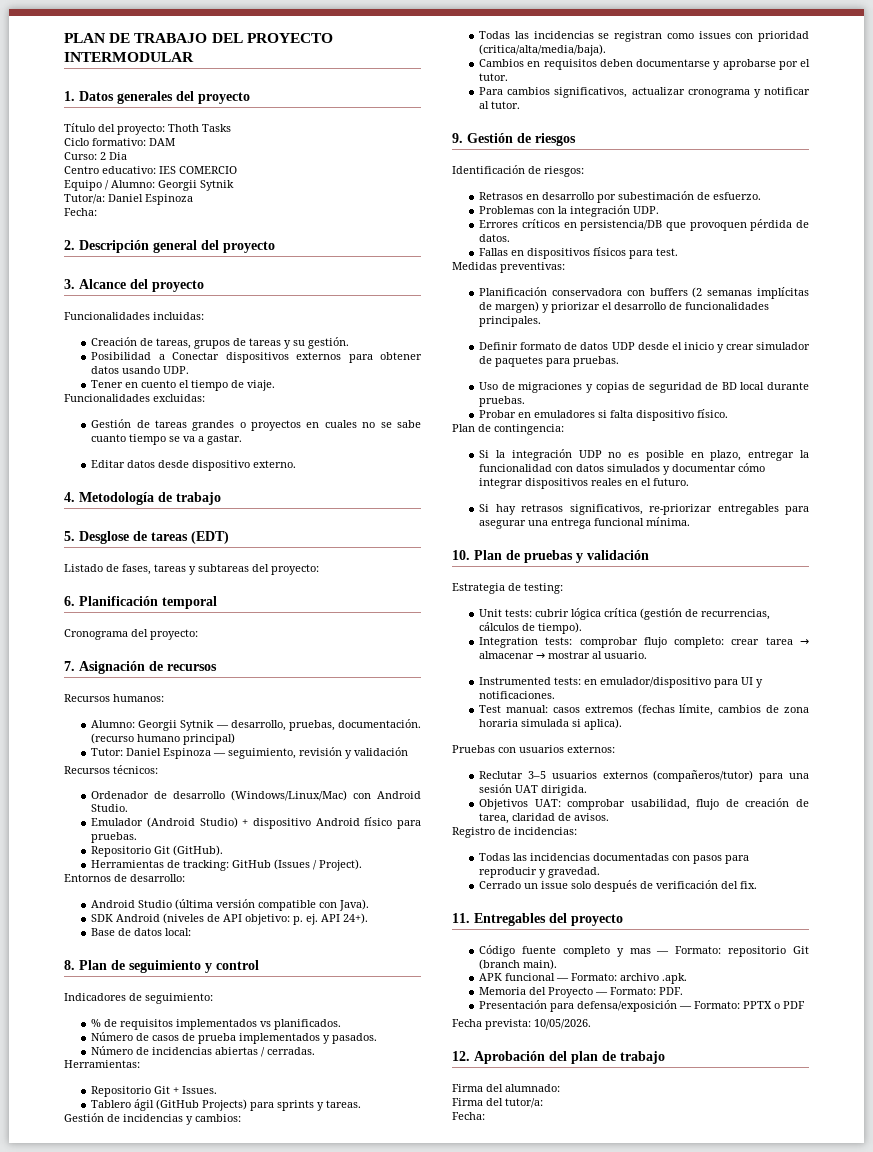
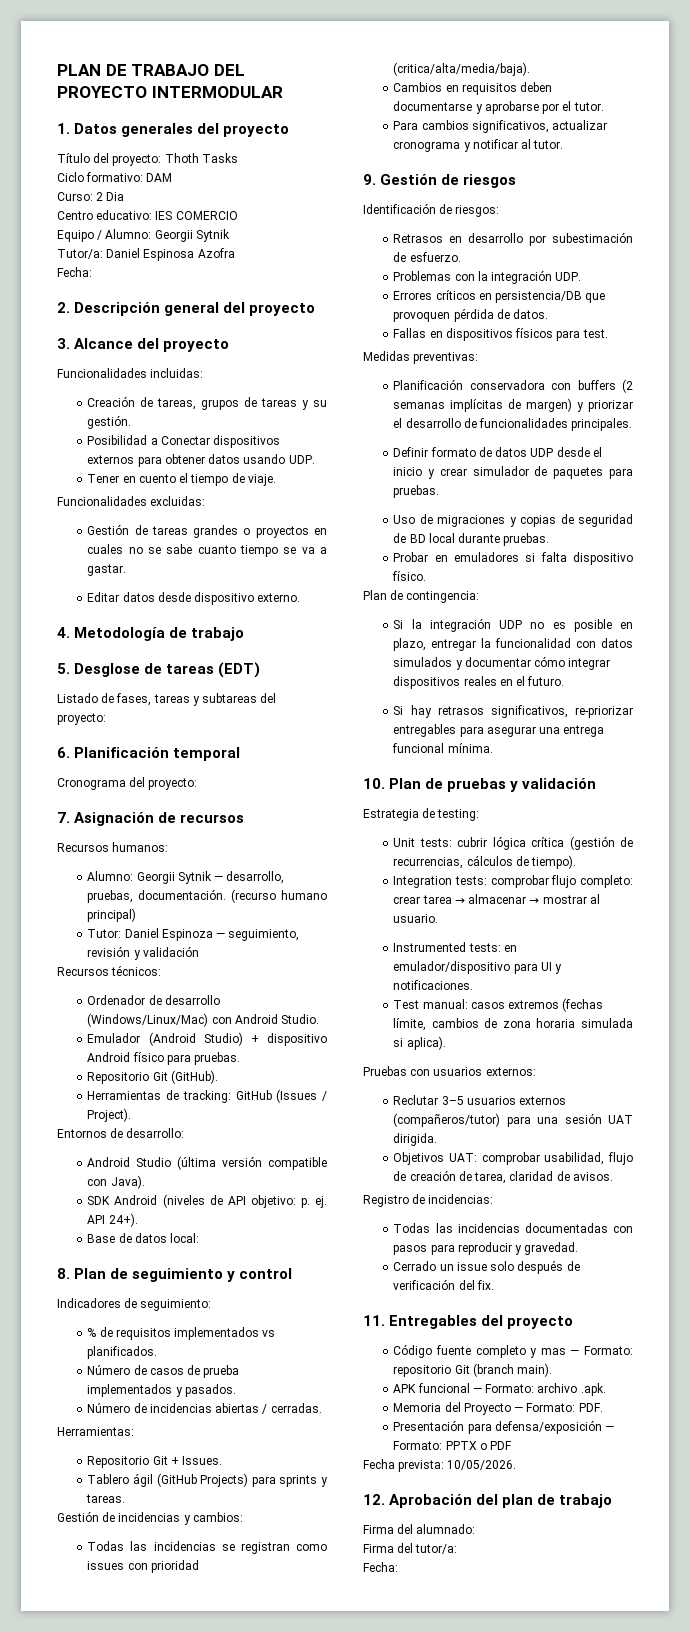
- Tutor/a: Daniel Espinoza
+ Tutor/a: Daniel Espinosa Azofra

